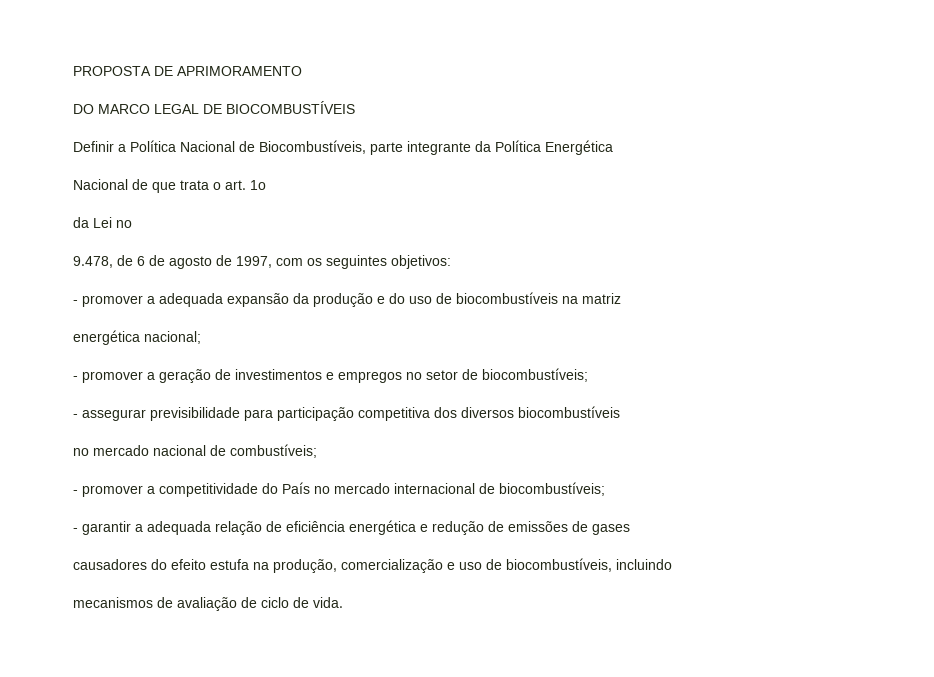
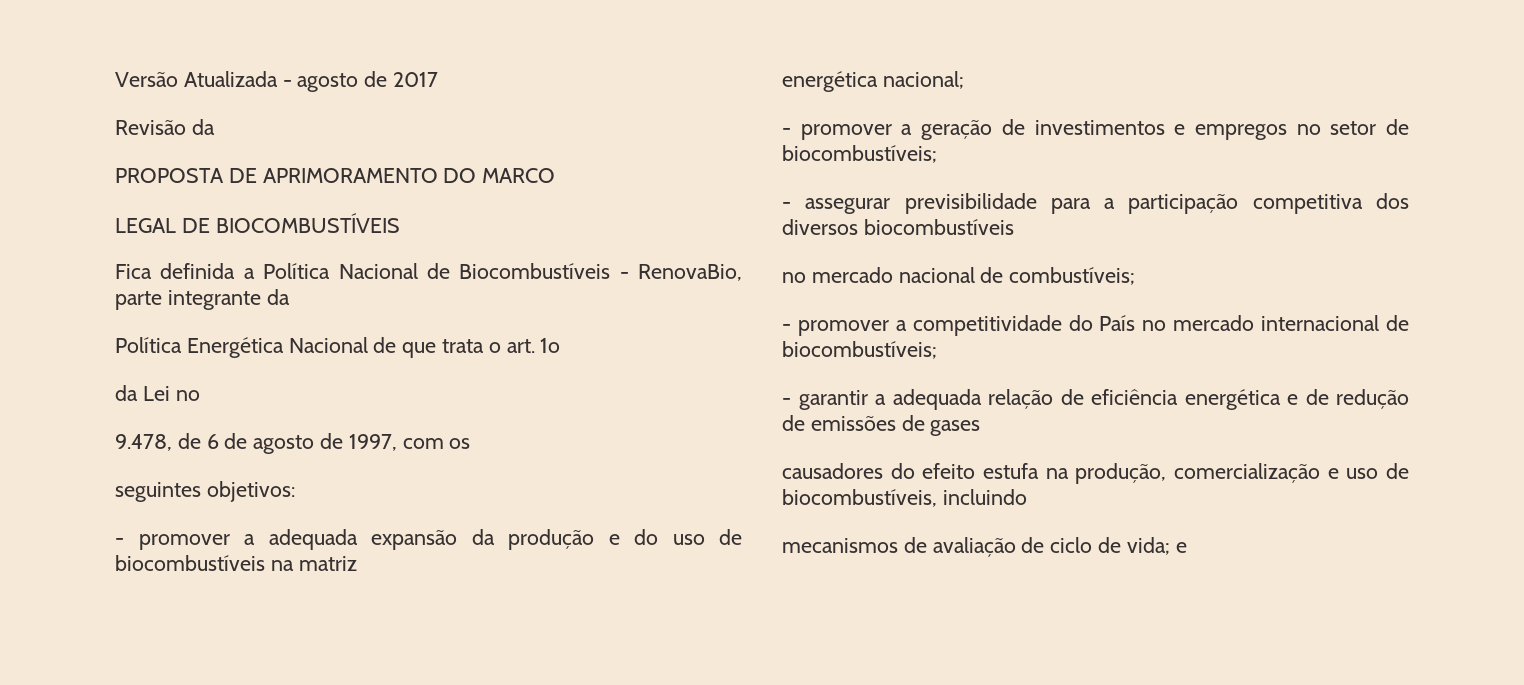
+ Versão Atualizada - agosto de 2017
+ Revisão da
- PROPOSTA DE APRIMORAMENTO
- DO MARCO LEGAL DE BIOCOMBUSTÍVEIS
+ PROPOSTA DE APRIMORAMENTO DO MARCO
+ LEGAL DE BIOCOMBUSTÍVEIS
- Definir a Política Nacional de Biocombustíveis, parte integrante da Política Energética
- Nacional de que trata o art. 1o
+ Fica definida a Política Nacional de Biocombustíveis - RenovaBio, parte integrante da
+ Política Energética Nacional de que trata o art. 1o
- 9.478, de 6 de agosto de 1997, com os seguintes objetivos:
+ 9.478, de 6 de agosto de 1997, com os
+ seguintes objetivos:
- - assegurar previsibilidade para participação competitiva dos diversos biocombustíveis
+ - assegurar previsibilidade para a participação competitiva dos diversos biocombustíveis
- - garantir a adequada relação de eficiência energética e redução de emissões de gases
+ - garantir a adequada relação de eficiência energética e de redução de emissões de gases
- mecanismos de avaliação de ciclo de vida.
+ mecanismos de avaliação de ciclo de vida; e

